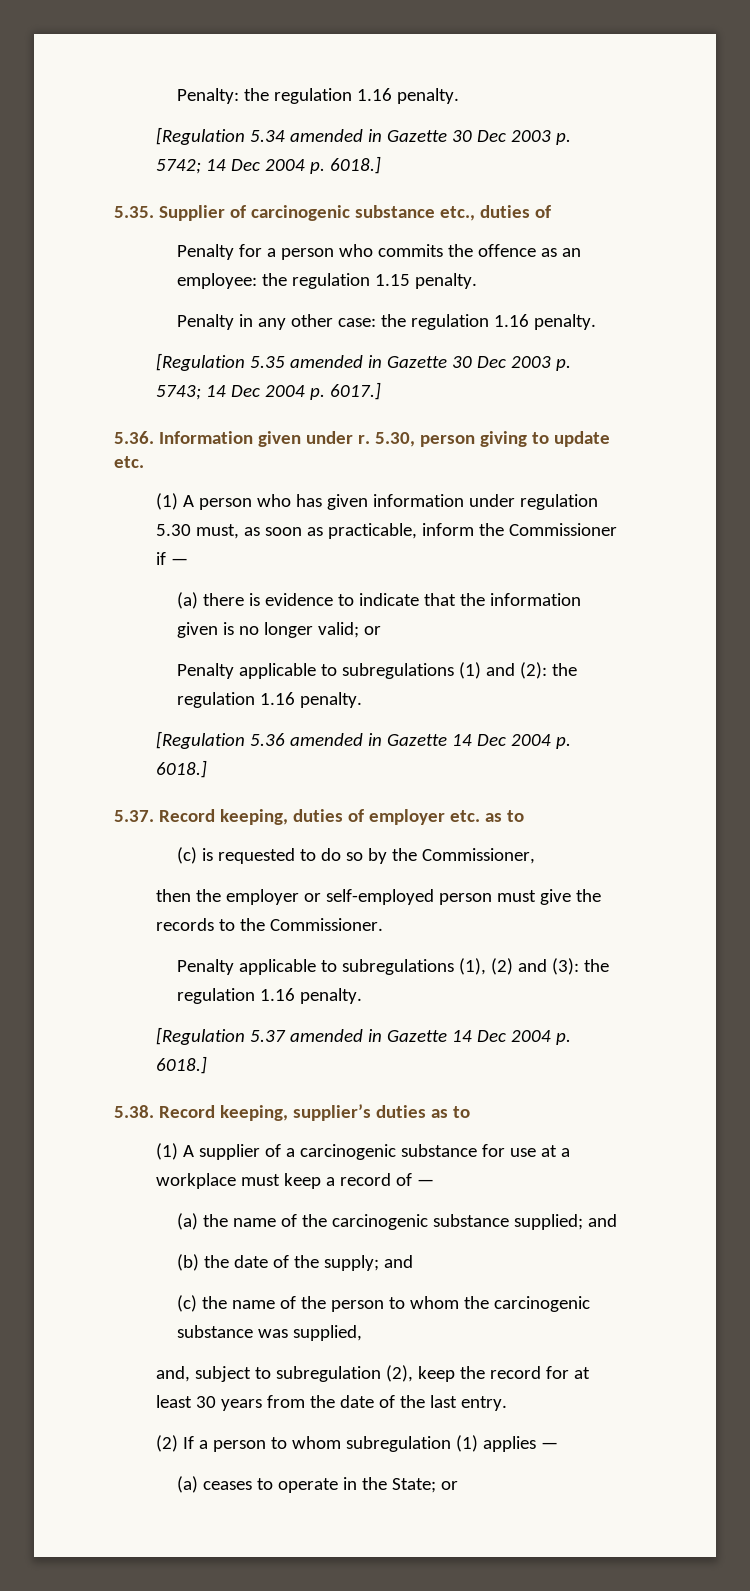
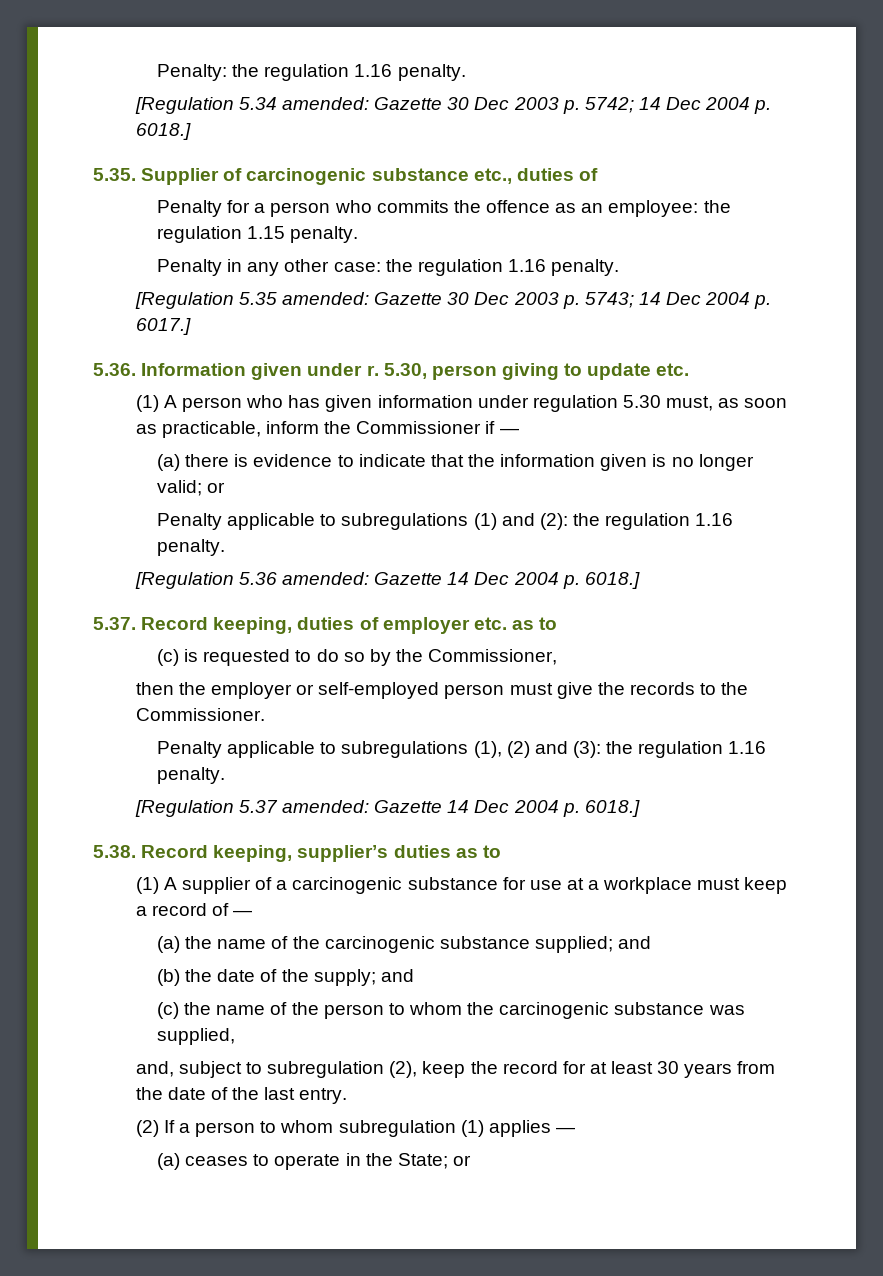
- [Regulation 5.34 amended in Gazette 30 Dec 2003 p. 5742; 14 Dec 2004 p. 6018.]
+ [Regulation 5.34 amended: Gazette 30 Dec 2003 p. 5742; 14 Dec 2004 p. 6018.]
- [Regulation 5.35 amended in Gazette 30 Dec 2003 p. 5743; 14 Dec 2004 p. 6017.]
+ [Regulation 5.35 amended: Gazette 30 Dec 2003 p. 5743; 14 Dec 2004 p. 6017.]
- [Regulation 5.36 amended in Gazette 14 Dec 2004 p. 6018.]
+ [Regulation 5.36 amended: Gazette 14 Dec 2004 p. 6018.]
- [Regulation 5.37 amended in Gazette 14 Dec 2004 p. 6018.]
+ [Regulation 5.37 amended: Gazette 14 Dec 2004 p. 6018.]

